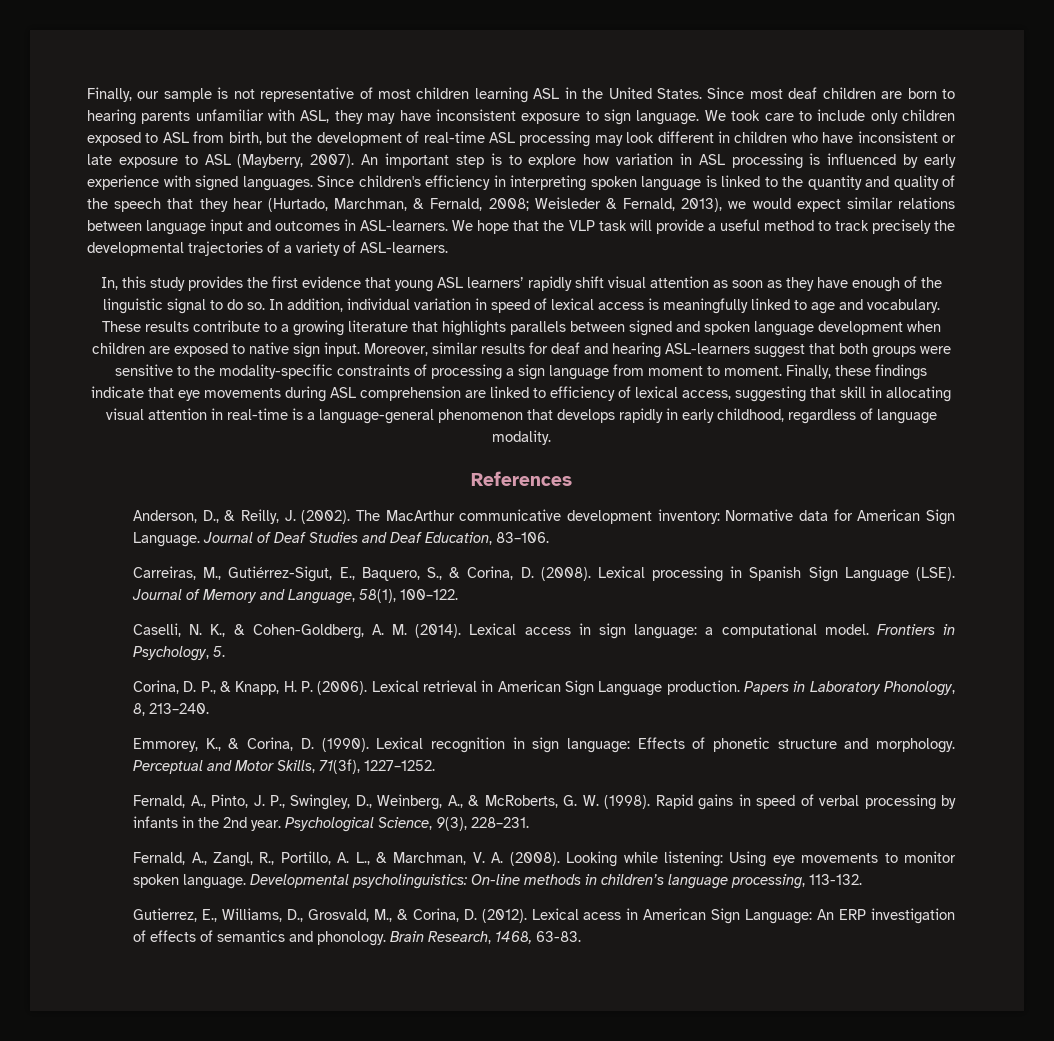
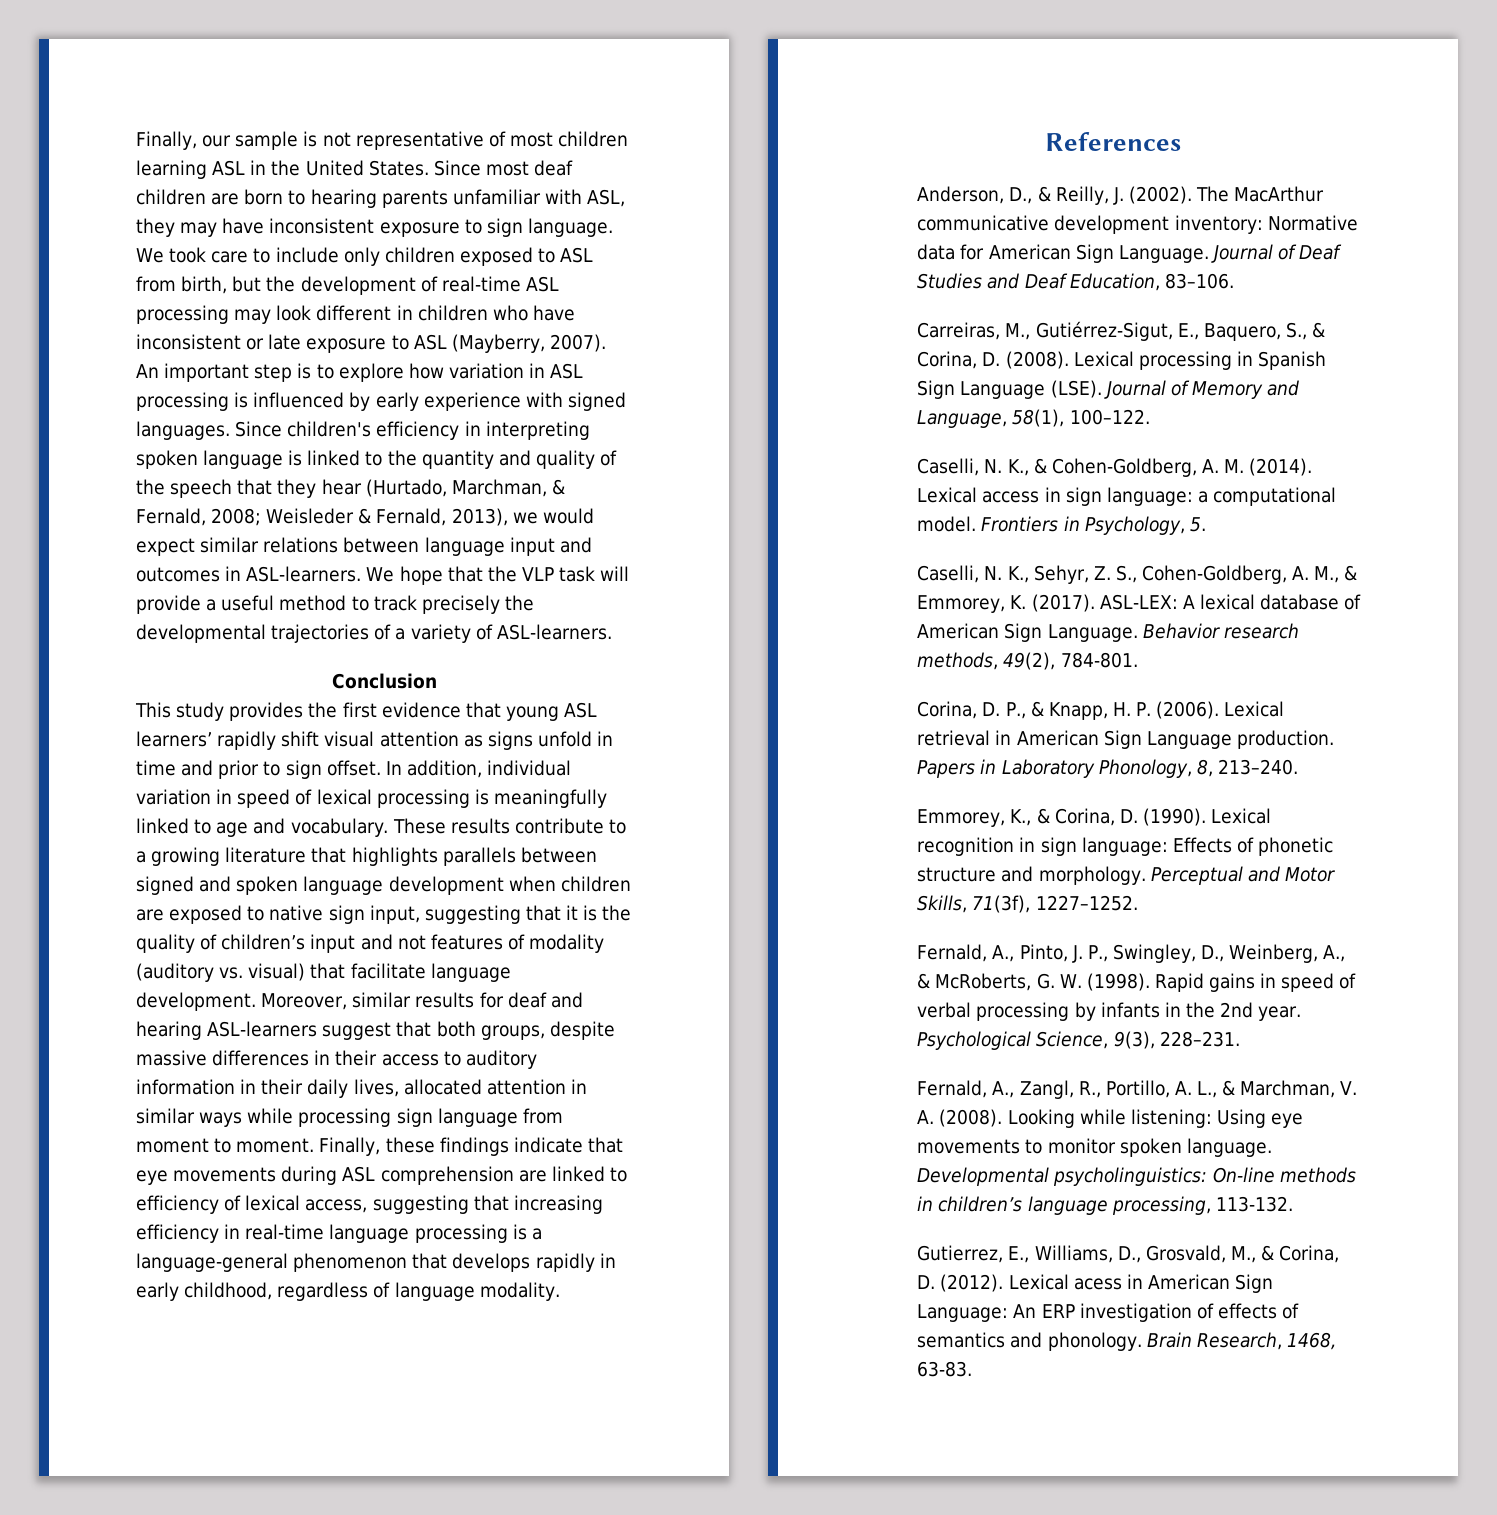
- In, this study provides the first evidence that young ASL learners’ rapidly shift visual attention as soon as they have enough of the linguistic signal to do so.
+ Conclusion
+ This study provides the first evidence that young ASL learners’ rapidly shift visual attention as signs unfold in time and prior to sign offset.
- In addition, individual variation in speed of lexical access is meaningfully linked to age and vocabulary.
+ In addition, individual variation in speed of lexical processing is meaningfully linked to age and vocabulary.
- These results contribute to a growing literature that highlights parallels between signed and spoken language development when children are exposed to native sign input.
+ These results contribute to a growing literature that highlights parallels between signed and spoken language development when children are exposed to native sign input, suggesting that it is the quality of children’s input and not features of modality (auditory vs. visual) that facilitate language development.
- Moreover, similar results for deaf and hearing ASL-learners suggest that both groups were sensitive to the modality-specific constraints of processing a sign language from moment to moment.
+ Moreover, similar results for deaf and hearing ASL-learners suggest that both groups, despite massive differences in their access to auditory information in their daily lives, allocated attention in similar ways while processing sign language from moment to moment.
- Finally, these findings indicate that eye movements during ASL comprehension are linked to efficiency of lexical access, suggesting that skill in allocating visual attention in real-time is a language-general phenomenon that develops rapidly in early childhood, regardless of language modality.
+ Finally, these findings indicate that eye movements during ASL comprehension are linked to efficiency of lexical access, suggesting that increasing efficiency in real-time language processing is a language-general phenomenon that develops rapidly in early childhood, regardless of language modality.
+ Caselli, N. K., Sehyr, Z. S., Cohen-Goldberg, A. M., & Emmorey, K. (2017). ASL-LEX: A lexical database of American Sign Language. Behavior research methods, 49(2), 784-801.

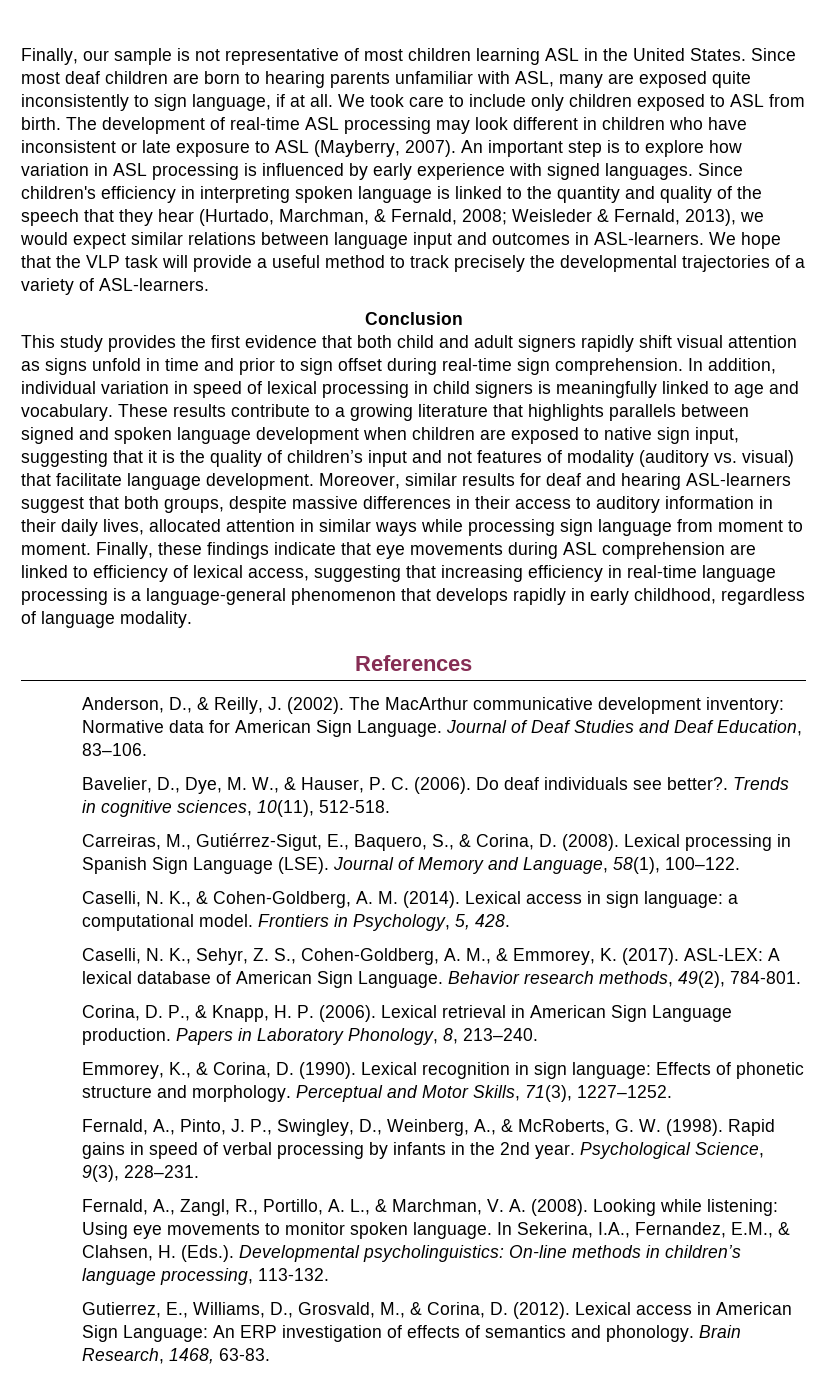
- Since most deaf children are born to hearing parents unfamiliar with ASL, they may have inconsistent exposure to sign language.
+ Since most deaf children are born to hearing parents unfamiliar with ASL, many are exposed quite inconsistently to sign language, if at all.
- We took care to include only children exposed to ASL from birth, but the development of real-time ASL processing may look different in children who have inconsistent or late exposure to ASL (Mayberry, 2007).
+ We took care to include only children exposed to ASL from birth. The development of real-time ASL processing may look different in children who have inconsistent or late exposure to ASL (Mayberry, 2007).
- This study provides the first evidence that young ASL learners’ rapidly shift visual attention as signs unfold in time and prior to sign offset.
+ This study provides the first evidence that both child and adult signers rapidly shift visual attention as signs unfold in time and prior to sign offset during real-time sign comprehension.
- In addition, individual variation in speed of lexical processing is meaningfully linked to age and vocabulary.
+ In addition, individual variation in speed of lexical processing in child signers is meaningfully linked to age and vocabulary.
+ Bavelier, D., Dye, M. W., & Hauser, P. C. (2006). Do deaf individuals see better?. Trends in cognitive sciences, 10(11), 512-518.
- Frontiers in Psychology, 5.
+ Frontiers in Psychology, 5, 428.
- Perceptual and Motor Skills, 71(3f), 1227–1252.
+ Perceptual and Motor Skills, 71(3), 1227–1252.
- Developmental psycholinguistics: On-line methods in children’s language processing, 113-132.
+ In Sekerina, I.A., Fernandez, E.M., & Clahsen, H. (Eds.). Developmental psycholinguistics: On-line methods in children’s language processing, 113-132.
- Lexical acess in American Sign Language: An ERP investigation of effects of semantics and phonology.
+ Lexical access in American Sign Language: An ERP investigation of effects of semantics and phonology.

